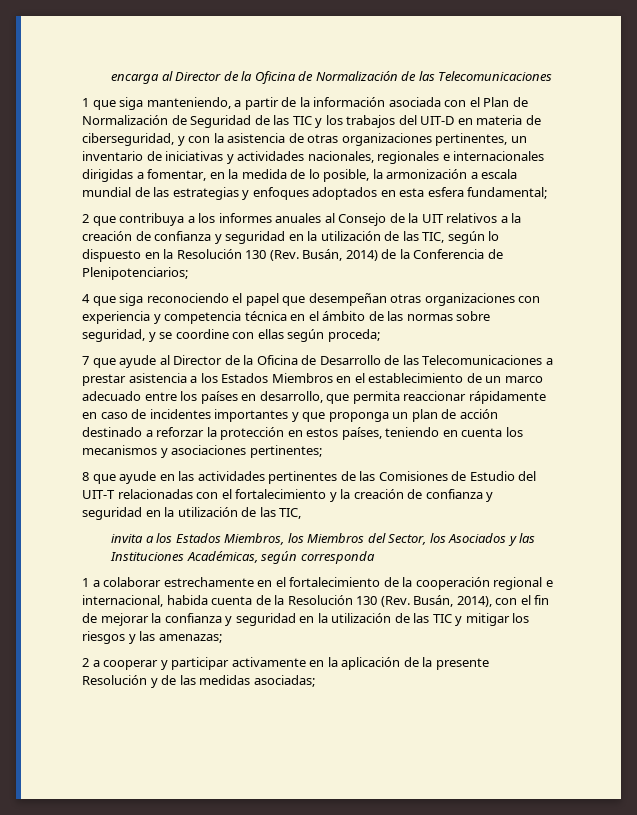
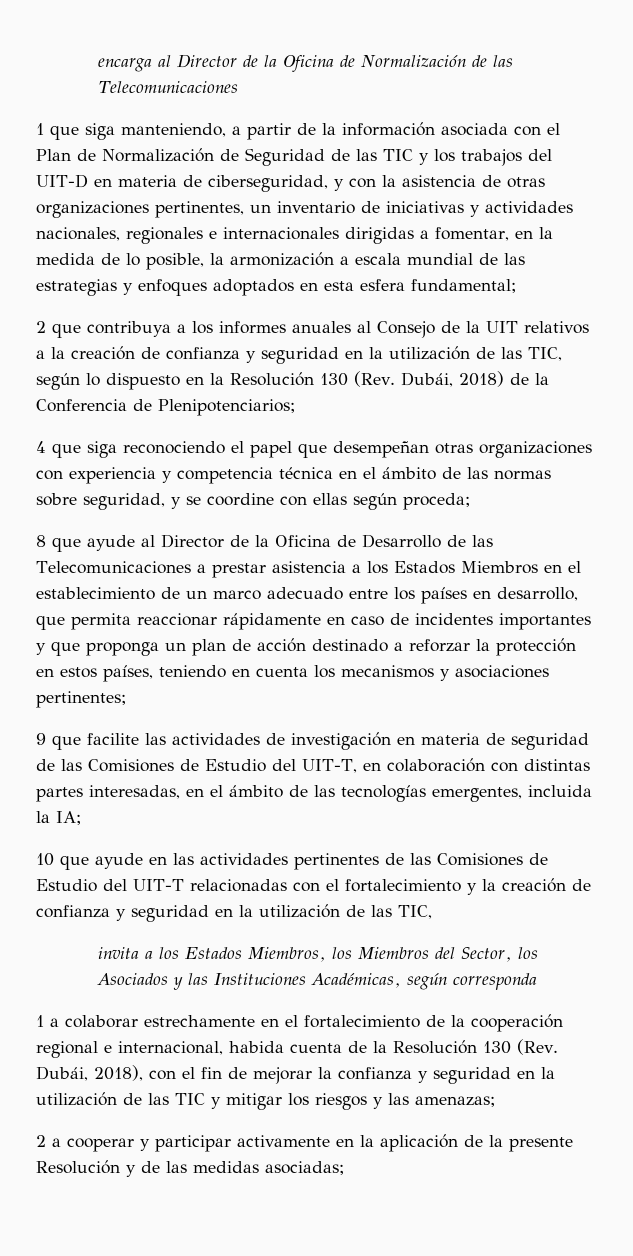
- 2 que contribuya a los informes anuales al Consejo de la UIT relativos a la creación de confianza y seguridad en la utilización de las TIC, según lo dispuesto en la Resolución 130 (Rev. Busán, 2014) de la Conferencia de Plenipotenciarios;
+ 2 que contribuya a los informes anuales al Consejo de la UIT relativos a la creación de confianza y seguridad en la utilización de las TIC, según lo dispuesto en la Resolución 130 (Rev. Dubái, 2018) de la Conferencia de Plenipotenciarios;
- 7 que ayude al Director de la Oficina de Desarrollo de las Telecomunicaciones a prestar asistencia a los Estados Miembros en el establecimiento de un marco adecuado entre los países en desarrollo, que permita reaccionar rápidamente en caso de incidentes importantes y que proponga un plan de acción destinado a reforzar la protección en estos países, teniendo en cuenta los mecanismos y asociaciones pertinentes;
+ 8 que ayude al Director de la Oficina de Desarrollo de las Telecomunicaciones a prestar asistencia a los Estados Miembros en el establecimiento de un marco adecuado entre los países en desarrollo, que permita reaccionar rápidamente en caso de incidentes importantes y que proponga un plan de acción destinado a reforzar la protección en estos países, teniendo en cuenta los mecanismos y asociaciones pertinentes;
- 8 que ayude en las actividades pertinentes de las Comisiones de Estudio del UIT-T relacionadas con el fortalecimiento y la creación de confianza y seguridad en la utilización de las TIC,
+ 9 que facilite las actividades de investigación en materia de seguridad de las Comisiones de Estudio del UIT-T, en colaboración con distintas partes interesadas, en el ámbito de las tecnologías emergentes, incluida la IA;
+ 10 que ayude en las actividades pertinentes de las Comisiones de Estudio del UIT-T relacionadas con el fortalecimiento y la creación de confianza y seguridad en la utilización de las TIC,
- 1 a colaborar estrechamente en el fortalecimiento de la cooperación regional e internacional, habida cuenta de la Resolución 130 (Rev. Busán, 2014), con el fin de mejorar la confianza y seguridad en la utilización de las TIC y mitigar los riesgos y las amenazas;
+ 1 a colaborar estrechamente en el fortalecimiento de la cooperación regional e internacional, habida cuenta de la Resolución 130 (Rev. Dubái, 2018), con el fin de mejorar la confianza y seguridad en la utilización de las TIC y mitigar los riesgos y las amenazas;

